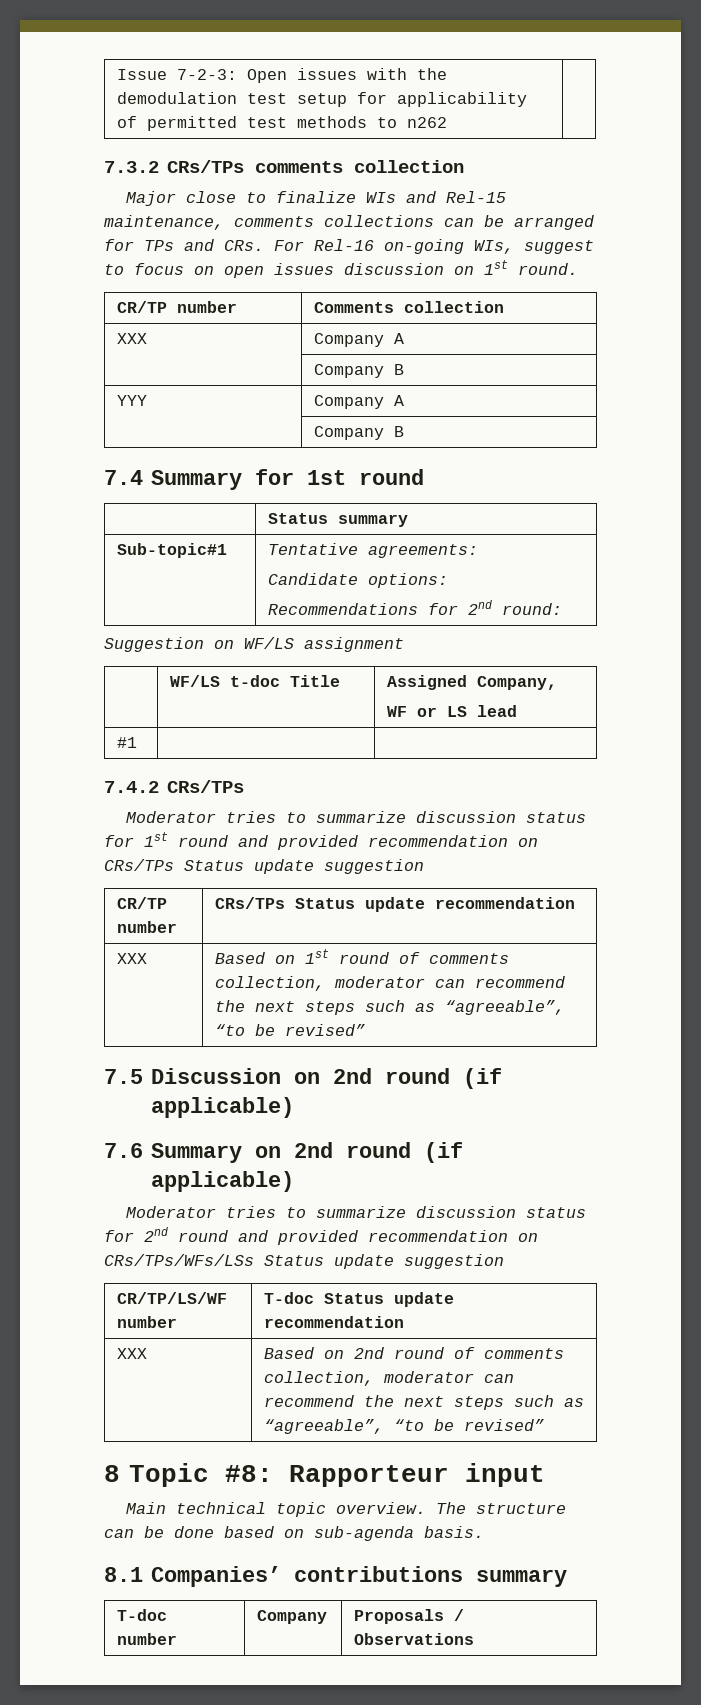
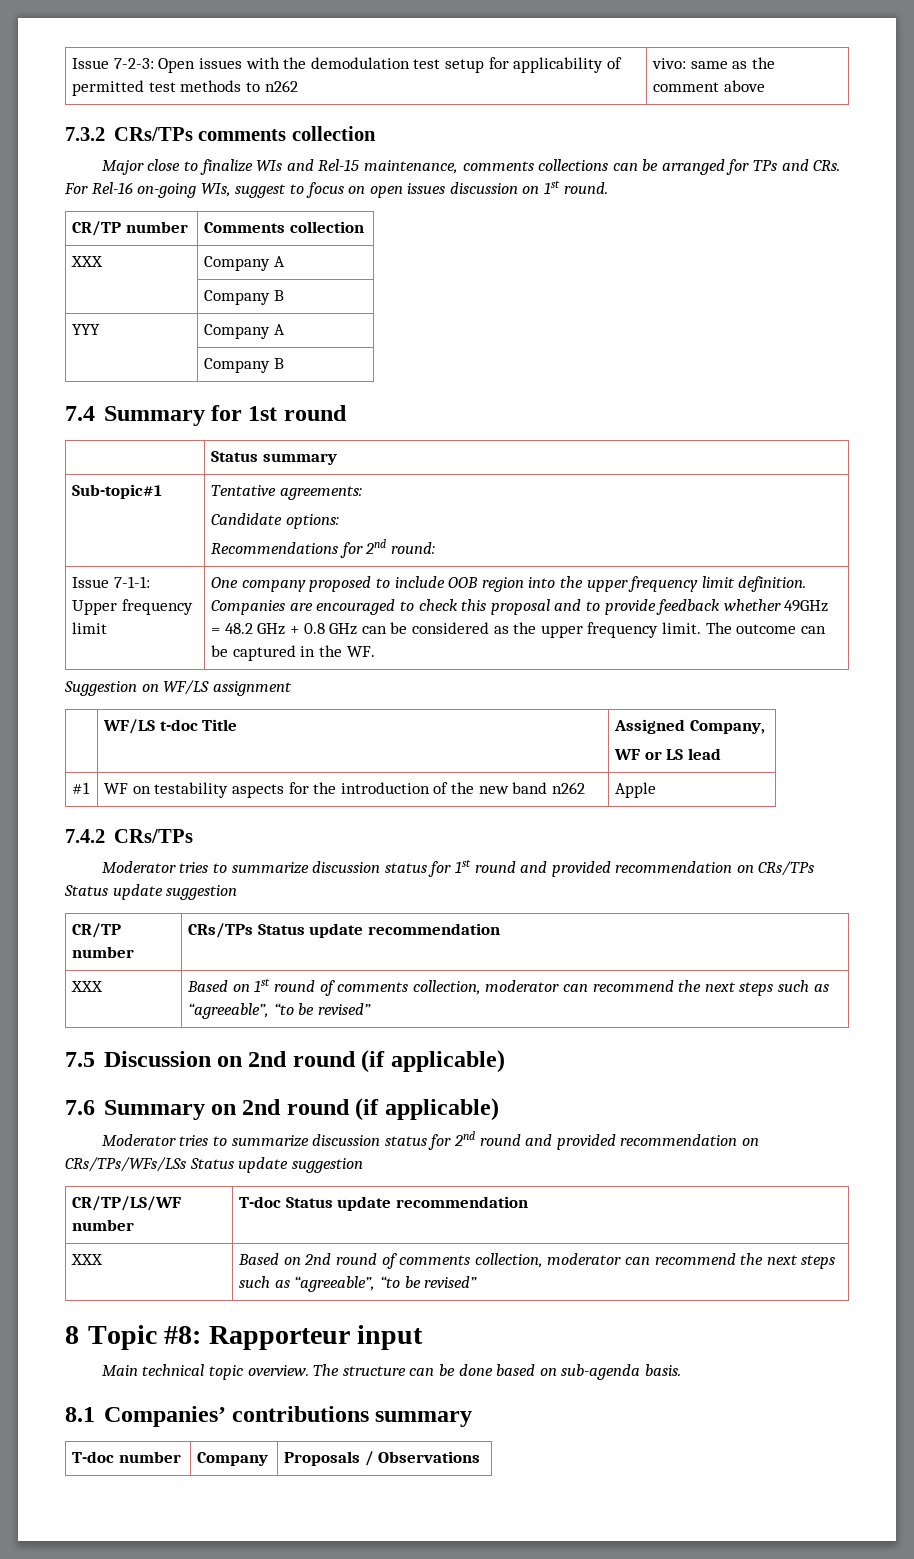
- Issue 7-2-3: Open issues with the demodulation test setup for applicability of permitted test methods to n262 |
+ Issue 7-2-3: Open issues with the demodulation test setup for applicability of permitted test methods to n262 | vivo: same as the comment above
+ Issue 7-1-1: Upper frequency limit | One company proposed to include OOB region into the upper frequency limit definition. Companies are encouraged to check this proposal and to provide feedback whether 49GHz = 48.2 GHz + 0.8 GHz can be considered as the upper frequency limit. The outcome can be captured in the WF.
- #1 | |
+ #1 | WF on testability aspects for the introduction of the new band n262 | Apple

